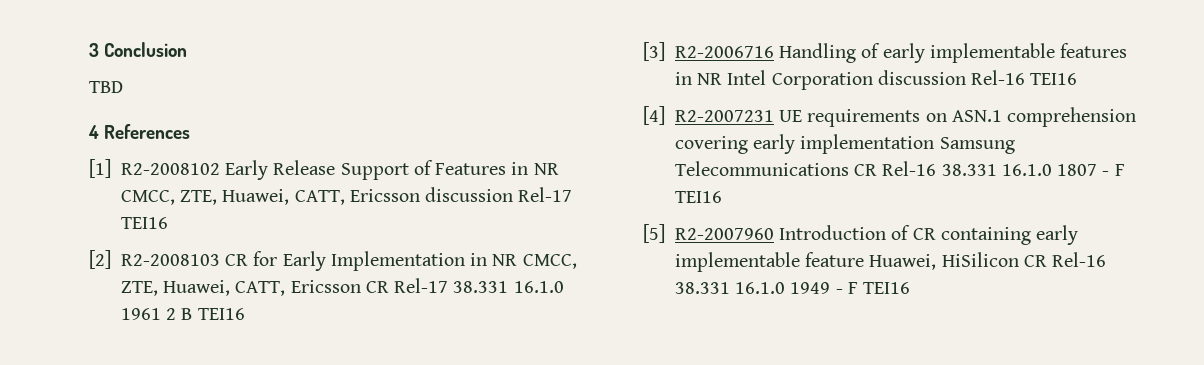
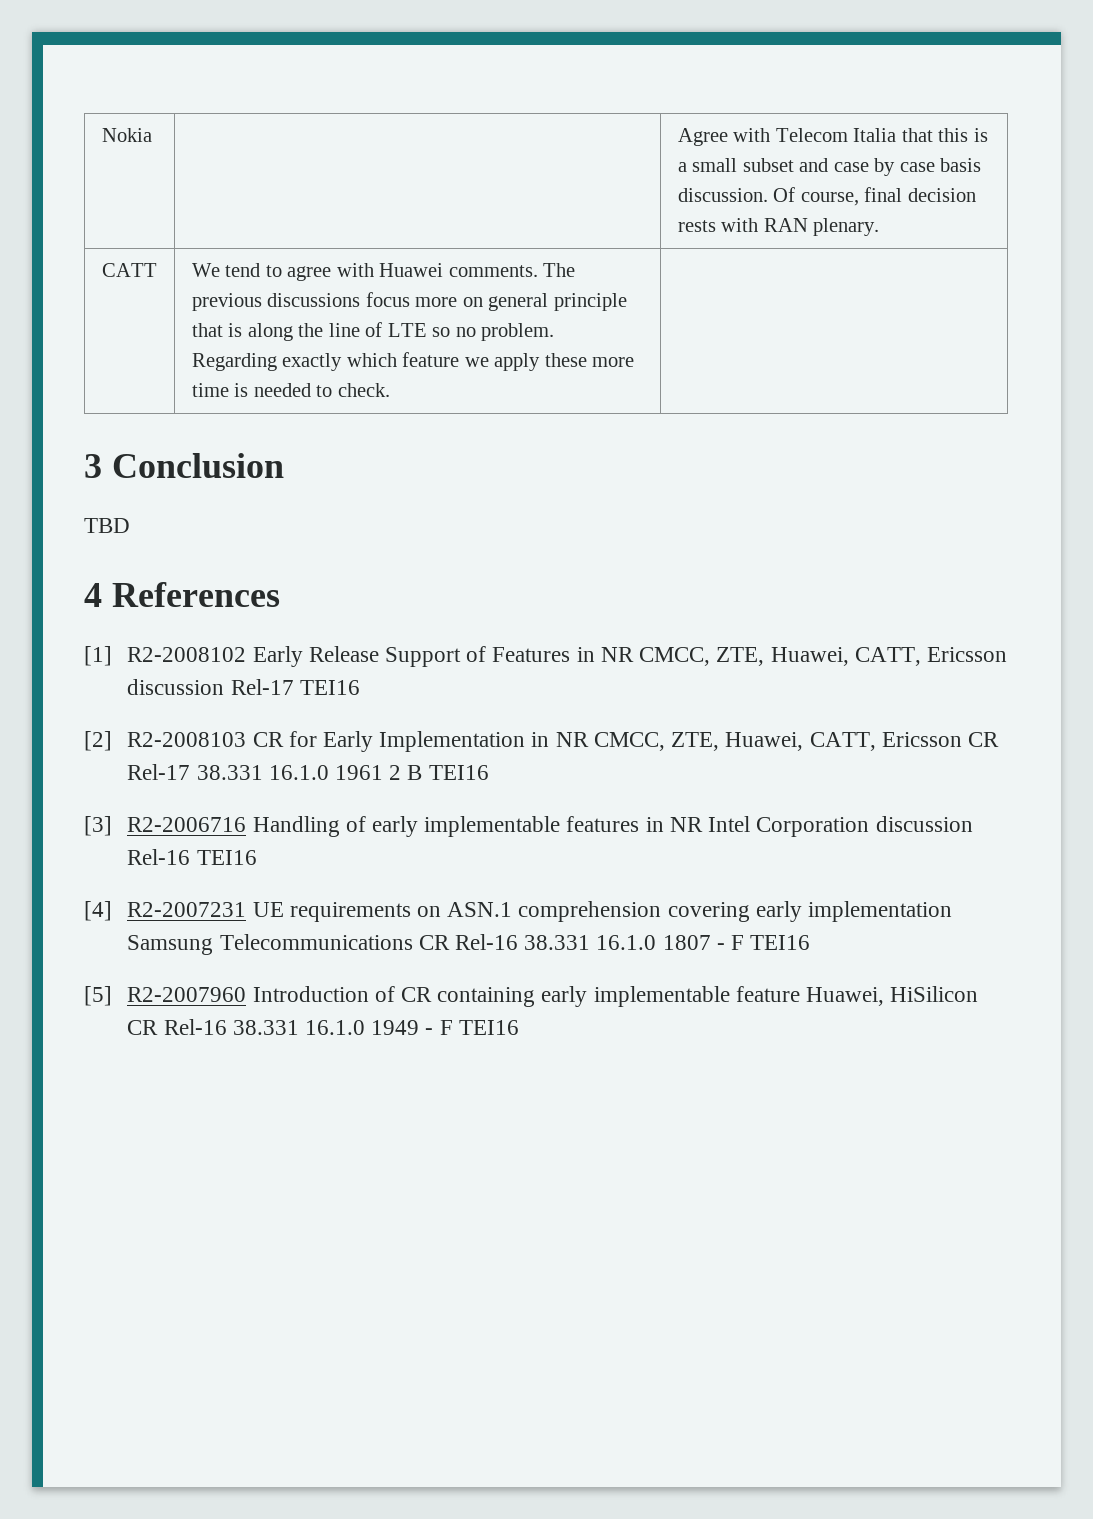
+ Nokia | | Agree with Telecom Italia that this is a small subset and case by case basis discussion. Of course, final decision rests with RAN plenary.
+ CATT | We tend to agree with Huawei comments. The previous discussions focus more on general principle that is along the line of LTE so no problem. Regarding exactly which feature we apply these more time is needed to check. |

